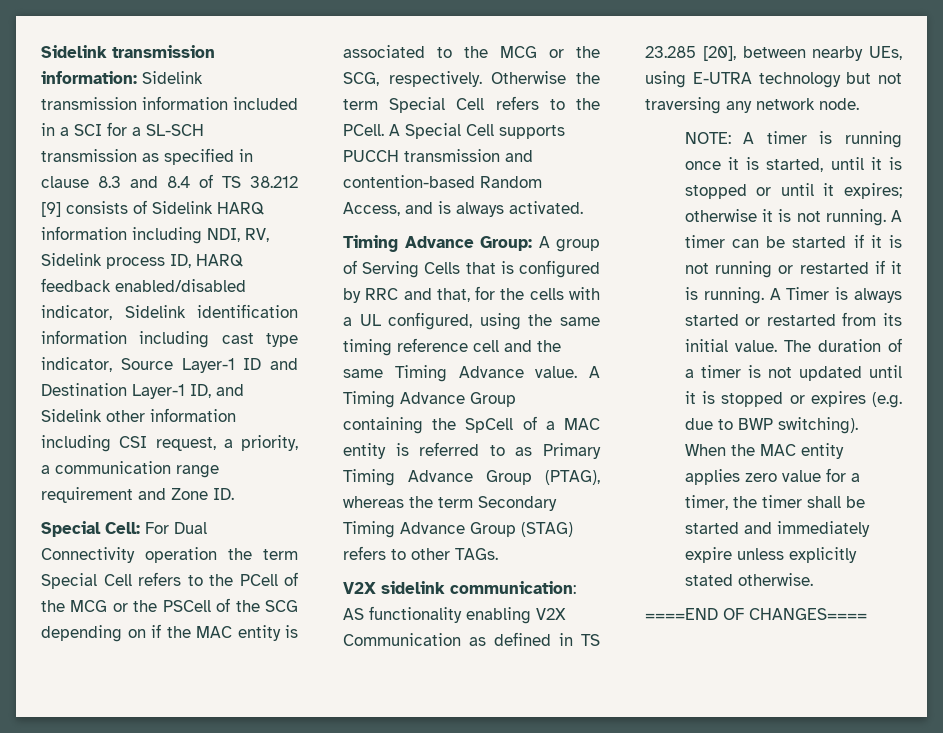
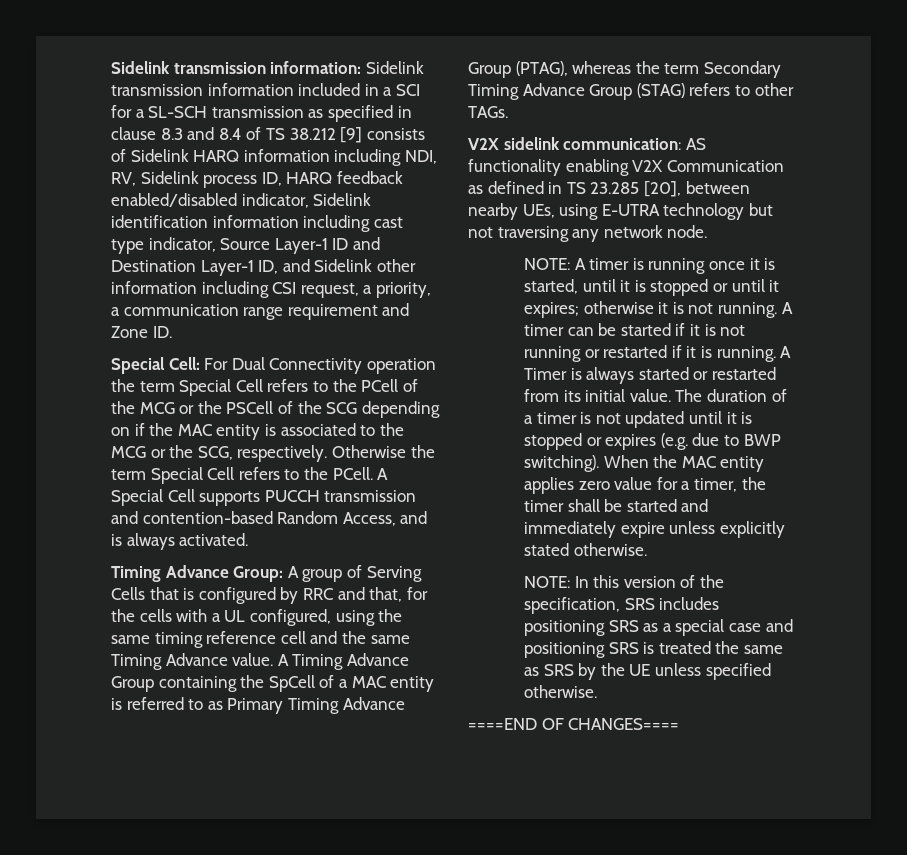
+ NOTE: In this version of the specification, SRS includes positioning SRS as a special case and positioning SRS is treated the same as SRS by the UE unless specified otherwise.

